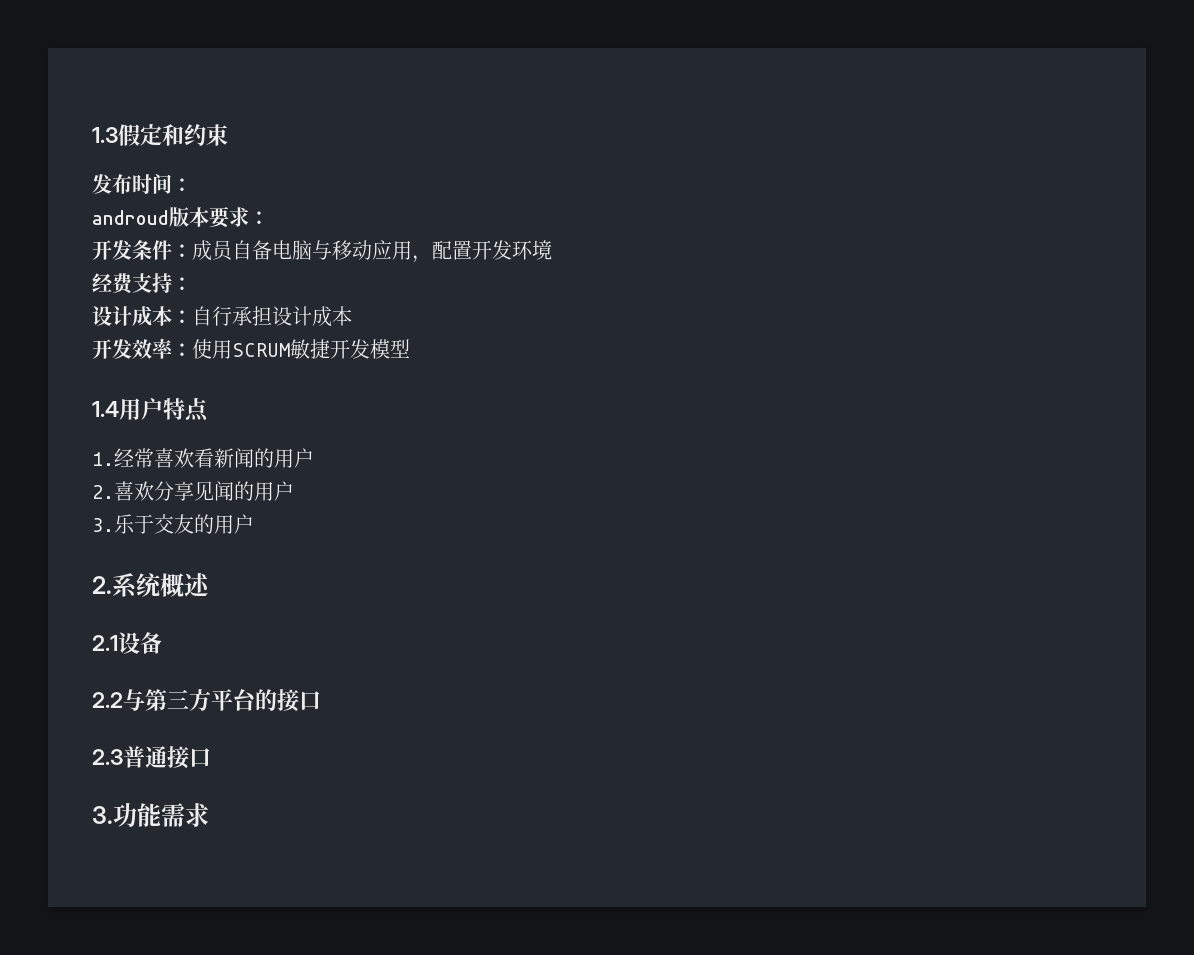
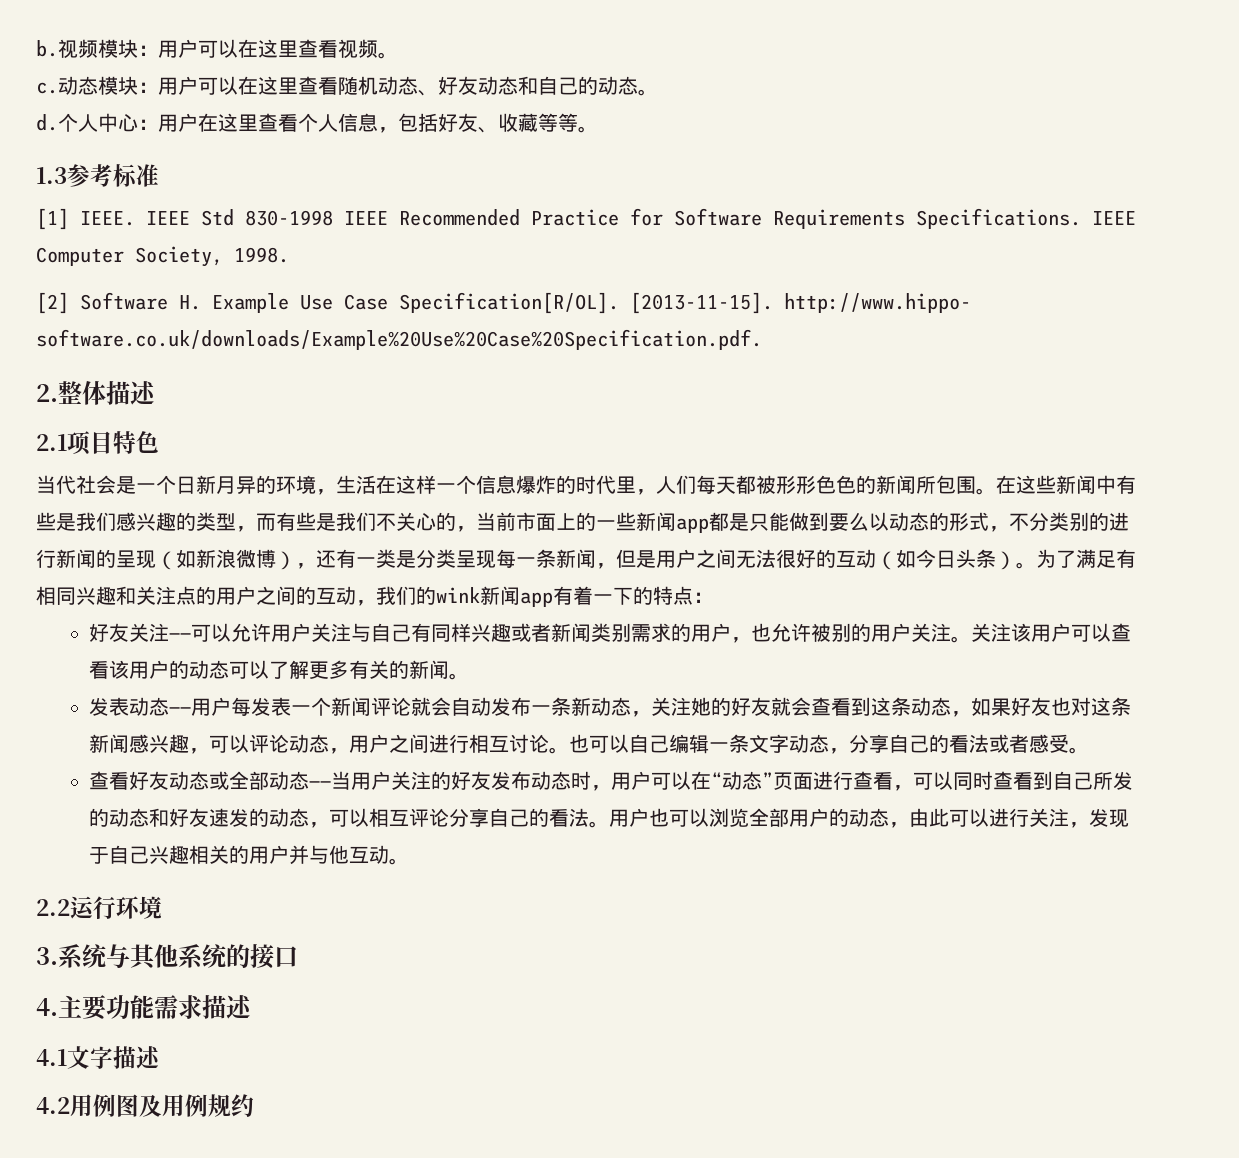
- 1.3假定和约束
- 发布时间：
- androud版本要求：
- 开发条件：成员自备电脑与移动应用，配置开发环境
- 经费支持：
- 设计成本：自行承担设计成本
- 开发效率：使用SCRUM敏捷开发模型
- 1.4用户特点
- 1.经常喜欢看新闻的用户
- 2.喜欢分享见闻的用户
- 3.乐于交友的用户
- 2.系统概述
- 2.1设备
- 2.2与第三方平台的接口
- 2.3普通接口
- 3.功能需求
+ b.视频模块：用户可以在这里查看视频。
+ c.动态模块：用户可以在这里查看随机动态、好友动态和自己的动态。
+ d.个人中心：用户在这里查看个人信息，包括好友、收藏等等。
+ 1.3参考标准
+ [1] IEEE. IEEE Std 830-1998 IEEE Recommended Practice for Software Requirements Specifications. IEEE Computer Society, 1998.
+ [2] Software H. Example Use Case Specification[R/OL]. [2013-11-15]. http://www.hippo- software.co.uk/downloads/Example%20Use%20Case%20Specification.pdf.
+ 2.整体描述
+ 2.1项目特色
+ 当代社会是一个日新月异的环境，生活在这样一个信息爆炸的时代里，人们每天都被形形色色的新闻所包围。在这些新闻中有些是我们感兴趣的类型，而有些是我们不关心的，当前市面上的一些新闻app都是只能做到要么以动态的形式，不分类别的进行新闻的呈现（如新浪微博），还有一类是分类呈现每一条新闻，但是用户之间无法很好的互动（如今日头条）。为了满足有相同兴趣和关注点的用户之间的互动，我们的wink新闻app有着一下的特点：
+ 好友关注——可以允许用户关注与自己有同样兴趣或者新闻类别需求的用户，也允许被别的用户关注。关注该用户可以查看该用户的动态可以了解更多有关的新闻。
+ 发表动态——用户每发表一个新闻评论就会自动发布一条新动态，关注她的好友就会查看到这条动态，如果好友也对这条新闻感兴趣，可以评论动态，用户之间进行相互讨论。也可以自己编辑一条文字动态，分享自己的看法或者感受。
+ 查看好友动态或全部动态——当用户关注的好友发布动态时，用户可以在“动态”页面进行查看，可以同时查看到自己所发的动态和好友速发的动态，可以相互评论分享自己的看法。用户也可以浏览全部用户的动态，由此可以进行关注，发现于自己兴趣相关的用户并与他互动。
+ 2.2运行环境
+ 3.系统与其他系统的接口
+ 4.主要功能需求描述
+ 4.1文字描述
+ 4.2用例图及用例规约

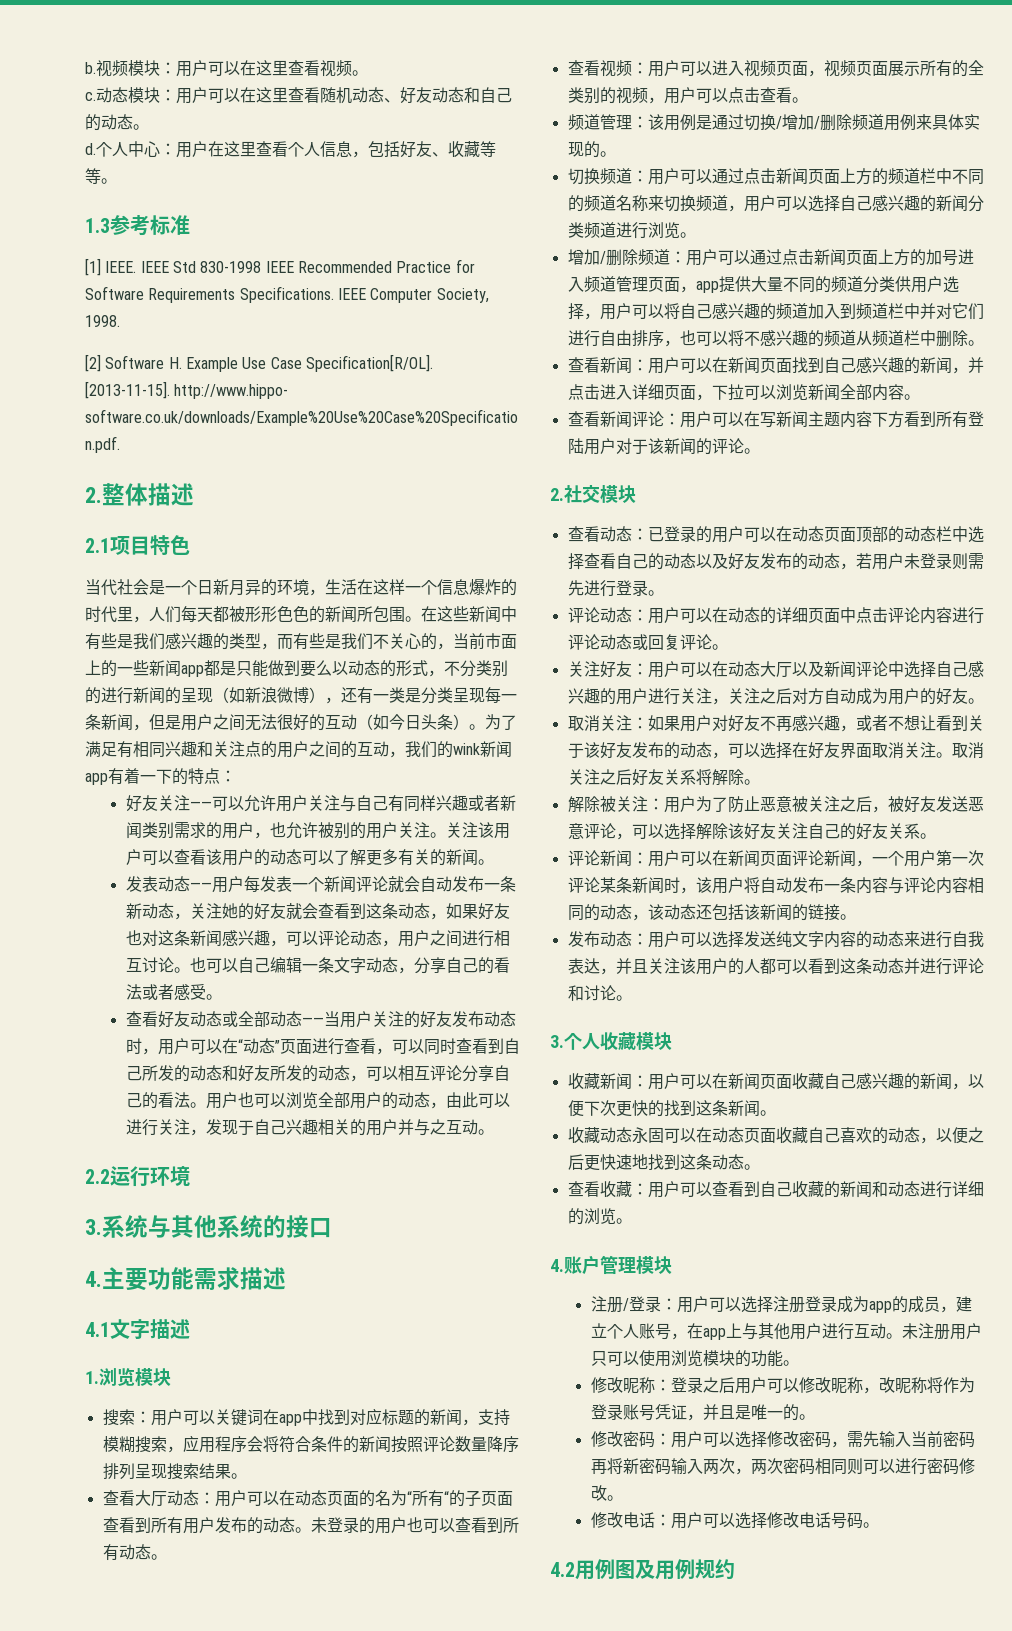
- 查看好友动态或全部动态——当用户关注的好友发布动态时，用户可以在“动态”页面进行查看，可以同时查看到自己所发的动态和好友速发的动态，可以相互评论分享自己的看法。
+ 查看好友动态或全部动态——当用户关注的好友发布动态时，用户可以在“动态”页面进行查看，可以同时查看到自己所发的动态和好友所发的动态，可以相互评论分享自己的看法。
- 用户也可以浏览全部用户的动态，由此可以进行关注，发现于自己兴趣相关的用户并与他互动。
+ 用户也可以浏览全部用户的动态，由此可以进行关注，发现于自己兴趣相关的用户并与之互动。
+ 1.浏览模块
+ 搜索：用户可以关键词在app中找到对应标题的新闻，支持模糊搜索，应用程序会将符合条件的新闻按照评论数量降序排列呈现搜索结果。
+ 查看大厅动态：用户可以在动态页面的名为“所有“的子页面查看到所有用户发布的动态。未登录的用户也可以查看到所有动态。
+ 查看视频：用户可以进入视频页面，视频页面展示所有的全类别的视频，用户可以点击查看。
+ 频道管理：该用例是通过切换/增加/删除频道用例来具体实现的。
+ 切换频道：用户可以通过点击新闻页面上方的频道栏中不同的频道名称来切换频道，用户可以选择自己感兴趣的新闻分类频道进行浏览。
+ 增加/删除频道：用户可以通过点击新闻页面上方的加号进入频道管理页面，app提供大量不同的频道分类供用户选择，用户可以将自己感兴趣的频道加入到频道栏中并对它们进行自由排序，也可以将不感兴趣的频道从频道栏中删除。
+ 查看新闻：用户可以在新闻页面找到自己感兴趣的新闻，并点击进入详细页面，下拉可以浏览新闻全部内容。
+ 查看新闻评论：用户可以在写新闻主题内容下方看到所有登陆用户对于该新闻的评论。
+ 2.社交模块
+ 查看动态：已登录的用户可以在动态页面顶部的动态栏中选择查看自己的动态以及好友发布的动态，若用户未登录则需先进行登录。
+ 评论动态：用户可以在动态的详细页面中点击评论内容进行评论动态或回复评论。
+ 关注好友：用户可以在动态大厅以及新闻评论中选择自己感兴趣的用户进行关注，关注之后对方自动成为用户的好友。
+ 取消关注：如果用户对好友不再感兴趣，或者不想让看到关于该好友发布的动态，可以选择在好友界面取消关注。取消关注之后好友关系将解除。
+ 解除被关注：用户为了防止恶意被关注之后，被好友发送恶意评论，可以选择解除该好友关注自己的好友关系。
+ 评论新闻：用户可以在新闻页面评论新闻，一个用户第一次评论某条新闻时，该用户将自动发布一条内容与评论内容相同的动态，该动态还包括该新闻的链接。
+ 发布动态：用户可以选择发送纯文字内容的动态来进行自我表达，并且关注该用户的人都可以看到这条动态并进行评论和讨论。
+ 3.个人收藏模块
+ 收藏新闻：用户可以在新闻页面收藏自己感兴趣的新闻，以便下次更快的找到这条新闻。
+ 收藏动态永固可以在动态页面收藏自己喜欢的动态，以便之后更快速地找到这条动态。
+ 查看收藏：用户可以查看到自己收藏的新闻和动态进行详细的浏览。
+ 4.账户管理模块
+ 注册/登录：用户可以选择注册登录成为app的成员，建立个人账号，在app上与其他用户进行互动。未注册用户只可以使用浏览模块的功能。
+ 修改昵称：登录之后用户可以修改昵称，改昵称将作为登录账号凭证，并且是唯一的。
+ 修改密码：用户可以选择修改密码，需先输入当前密码再将新密码输入两次，两次密码相同则可以进行密码修改。
+ 修改电话：用户可以选择修改电话号码。

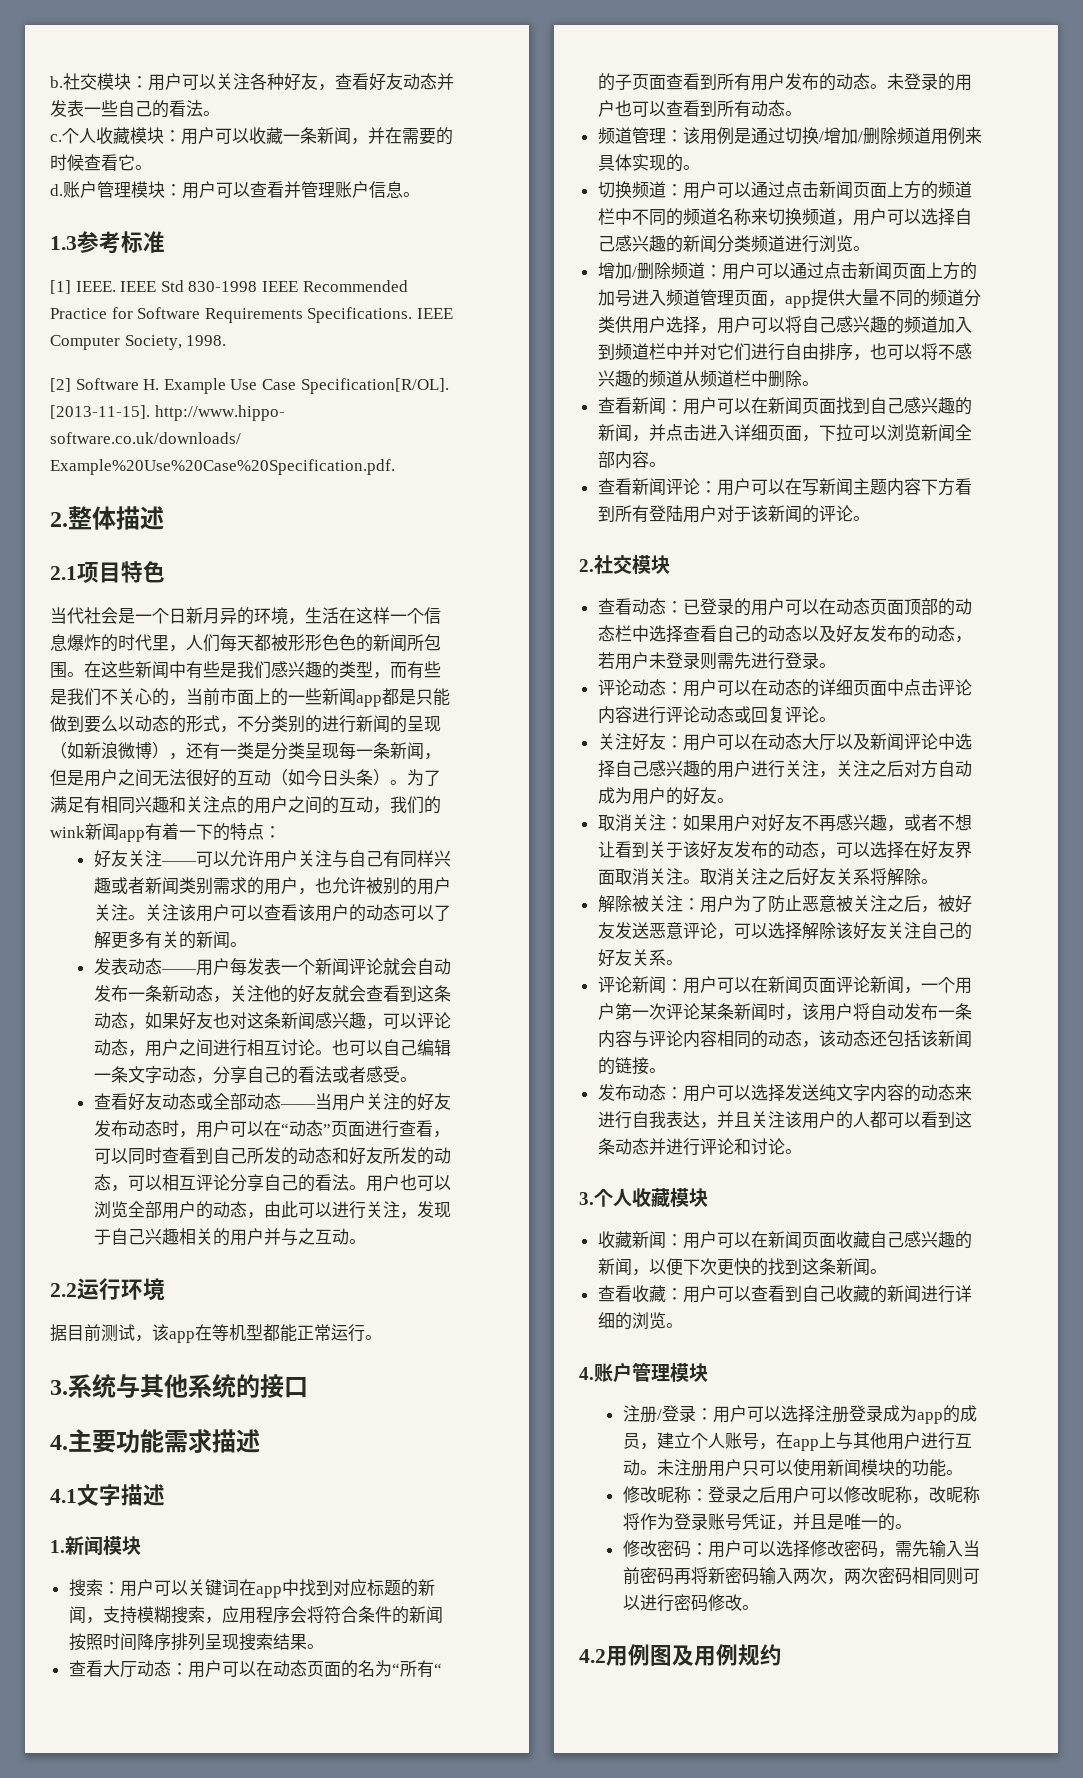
- 视频模块：用户可以在这里查看视频。
+ 社交模块：用户可以关注各种好友，查看好友动态并发表一些自己的看法。
- 动态模块：用户可以在这里查看随机动态、好友动态和自己的动态。
- d.个人中心：用户在这里查看个人信息，包括好友、收藏等等。
+ 个人收藏模块：用户可以收藏一条新闻，并在需要的时候查看它。
+ d.账户管理模块：用户可以查看并管理账户信息。
- 发表动态——用户每发表一个新闻评论就会自动发布一条新动态，关注她的好友就会查看到这条动态，如果好友也对这条新闻感兴趣，可以评论动态，用户之间进行相互讨论。
+ 发表动态——用户每发表一个新闻评论就会自动发布一条新动态，关注他的好友就会查看到这条动态，如果好友也对这条新闻感兴趣，可以评论动态，用户之间进行相互讨论。
+ 据目前测试，该app在等机型都能正常运行。
- 1.浏览模块
+ 1.新闻模块
- 搜索：用户可以关键词在app中找到对应标题的新闻，支持模糊搜索，应用程序会将符合条件的新闻按照评论数量降序排列呈现搜索结果。
+ 搜索：用户可以关键词在app中找到对应标题的新闻，支持模糊搜索，应用程序会将符合条件的新闻按照时间降序排列呈现搜索结果。
- 查看视频：用户可以进入视频页面，视频页面展示所有的全类别的视频，用户可以点击查看。
- 收藏动态永固可以在动态页面收藏自己喜欢的动态，以便之后更快速地找到这条动态。
- 查看收藏：用户可以查看到自己收藏的新闻和动态进行详细的浏览。
+ 查看收藏：用户可以查看到自己收藏的新闻进行详细的浏览。
- 未注册用户只可以使用浏览模块的功能。
+ 未注册用户只可以使用新闻模块的功能。
- 修改电话：用户可以选择修改电话号码。

